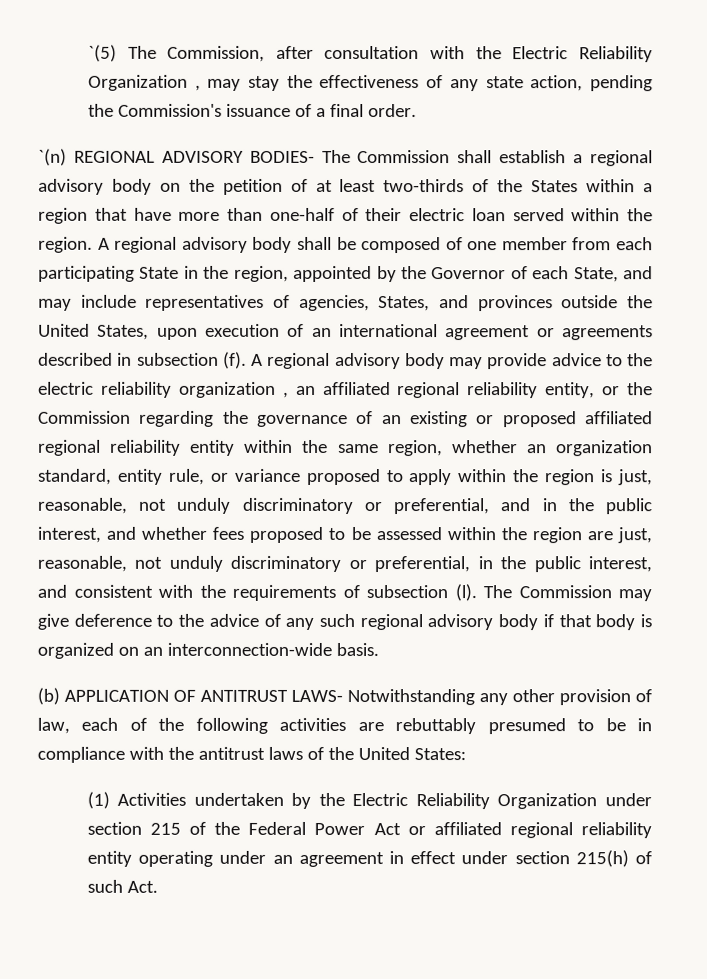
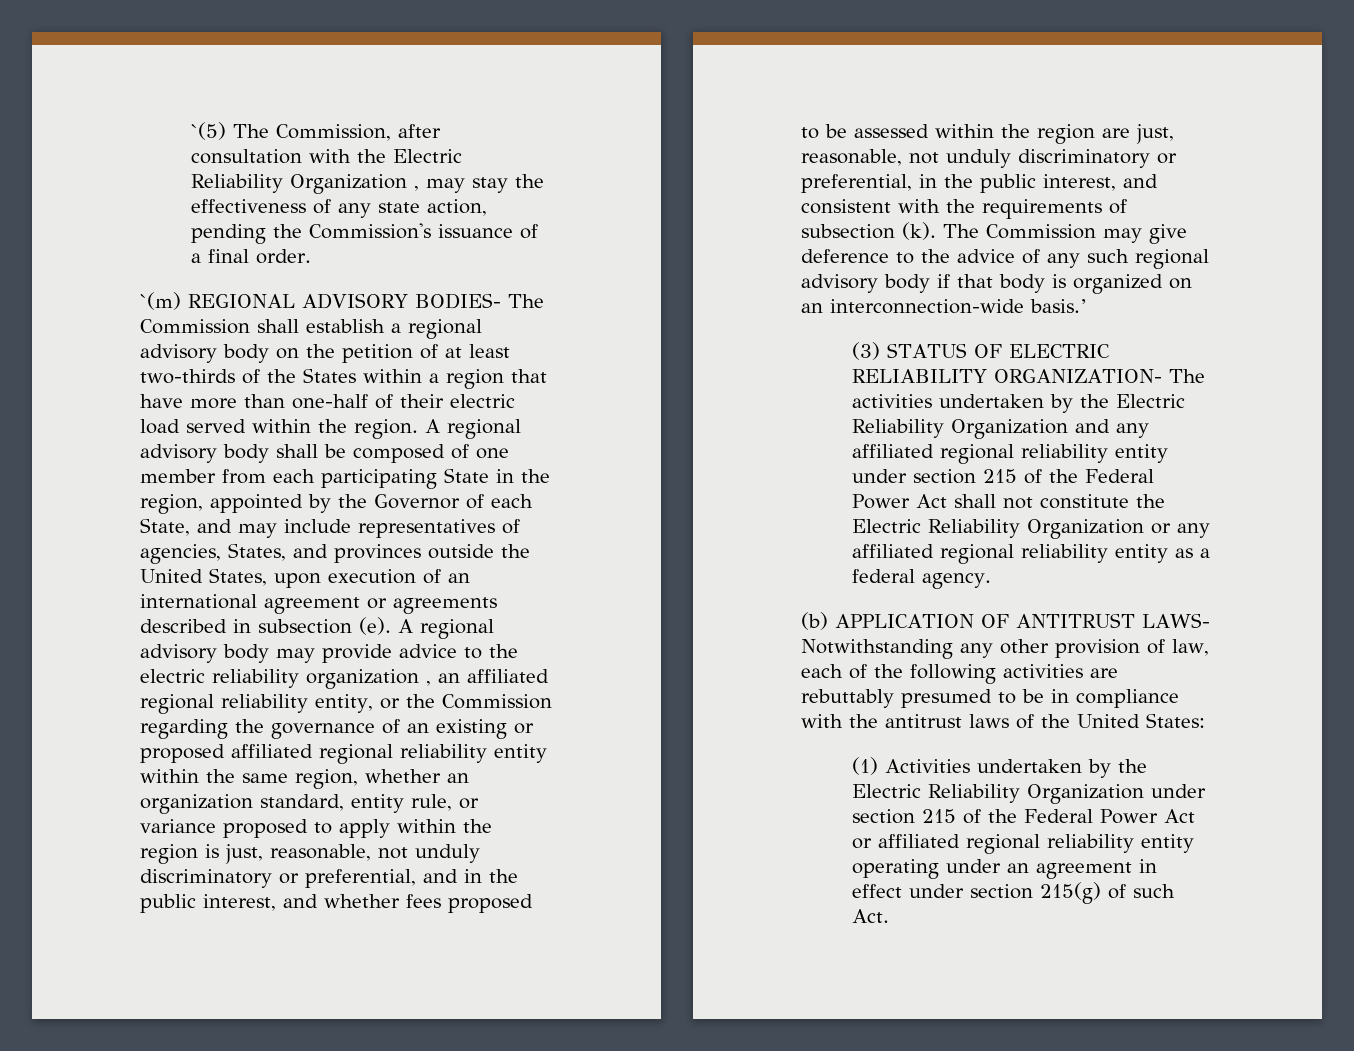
- `(n) REGIONAL ADVISORY BODIES- The Commission shall establish a regional advisory body on the petition of at least two-thirds of the States within a region that have more than one-half of their electric loan served within the region.
+ `(m) REGIONAL ADVISORY BODIES- The Commission shall establish a regional advisory body on the petition of at least two-thirds of the States within a region that have more than one-half of their electric load served within the region.
- A regional advisory body shall be composed of one member from each participating State in the region, appointed by the Governor of each State, and may include representatives of agencies, States, and provinces outside the United States, upon execution of an international agreement or agreements described in subsection (f).
+ A regional advisory body shall be composed of one member from each participating State in the region, appointed by the Governor of each State, and may include representatives of agencies, States, and provinces outside the United States, upon execution of an international agreement or agreements described in subsection (e).
- A regional advisory body may provide advice to the electric reliability organization , an affiliated regional reliability entity, or the Commission regarding the governance of an existing or proposed affiliated regional reliability entity within the same region, whether an organization standard, entity rule, or variance proposed to apply within the region is just, reasonable, not unduly discriminatory or preferential, and in the public interest, and whether fees proposed to be assessed within the region are just, reasonable, not unduly discriminatory or preferential, in the public interest, and consistent with the requirements of subsection (l).
+ A regional advisory body may provide advice to the electric reliability organization , an affiliated regional reliability entity, or the Commission regarding the governance of an existing or proposed affiliated regional reliability entity within the same region, whether an organization standard, entity rule, or variance proposed to apply within the region is just, reasonable, not unduly discriminatory or preferential, and in the public interest, and whether fees proposed to be assessed within the region are just, reasonable, not unduly discriminatory or preferential, in the public interest, and consistent with the requirements of subsection (k).
- The Commission may give deference to the advice of any such regional advisory body if that body is organized on an interconnection-wide basis.
+ The Commission may give deference to the advice of any such regional advisory body if that body is organized on an interconnection-wide basis.’
+ (3) STATUS OF ELECTRIC RELIABILITY ORGANIZATION- The activities undertaken by the Electric Reliability Organization and any affiliated regional reliability entity under section 215 of the Federal Power Act shall not constitute the Electric Reliability Organization or any affiliated regional reliability entity as a federal agency.
- (1) Activities undertaken by the Electric Reliability Organization under section 215 of the Federal Power Act or affiliated regional reliability entity operating under an agreement in effect under section 215(h) of such Act.
+ (1) Activities undertaken by the Electric Reliability Organization under section 215 of the Federal Power Act or affiliated regional reliability entity operating under an agreement in effect under section 215(g) of such Act.

